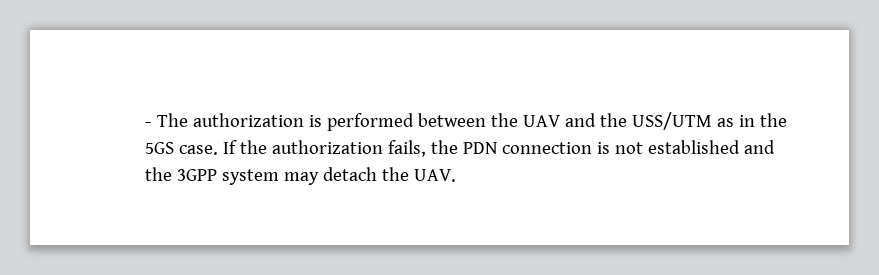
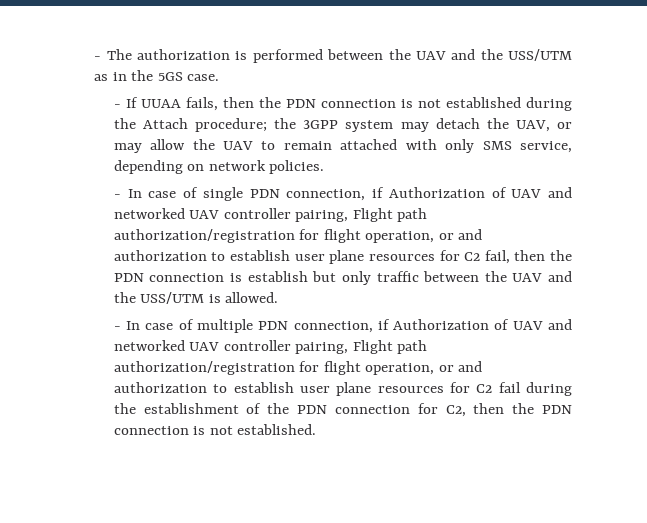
- - The authorization is performed between the UAV and the USS/UTM as in the 5GS case. If the authorization fails, the PDN connection is not established and the 3GPP system may detach the UAV.
+ - The authorization is performed between the UAV and the USS/UTM as in the 5GS case.
+ - If UUAA fails, then the PDN connection is not established during the Attach procedure; the 3GPP system may detach the UAV, or may allow the UAV to remain attached with only SMS service, depending on network policies.
+ - In case of single PDN connection, if Authorization of UAV and networked UAV controller pairing, Flight path authorization/registration for flight operation, or and authorization to establish user plane resources for C2 fail, then the PDN connection is establish but only traffic between the UAV and the USS/UTM is allowed.
+ - In case of multiple PDN connection, if Authorization of UAV and networked UAV controller pairing, Flight path authorization/registration for flight operation, or and authorization to establish user plane resources for C2 fail during the establishment of the PDN connection for C2, then the PDN connection is not established.

